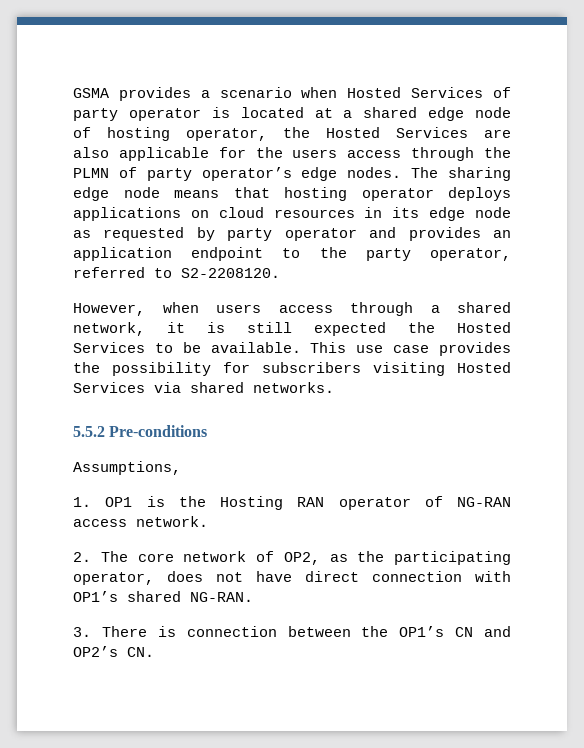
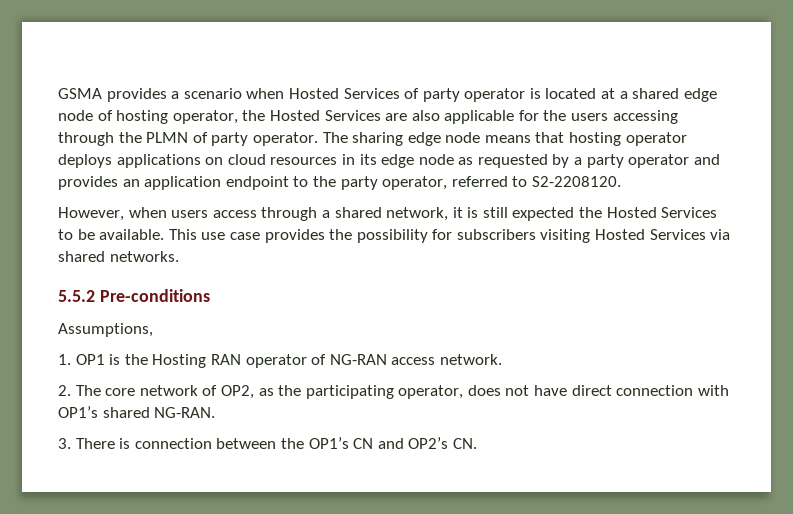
- GSMA provides a scenario when Hosted Services of party operator is located at a shared edge node of hosting operator, the Hosted Services are also applicable for the users access through the PLMN of party operator’s edge nodes.
+ GSMA provides a scenario when Hosted Services of party operator is located at a shared edge node of hosting operator, the Hosted Services are also applicable for the users accessing through the PLMN of party operator.
- The sharing edge node means that hosting operator deploys applications on cloud resources in its edge node as requested by party operator and provides an application endpoint to the party operator, referred to S2-2208120.
+ The sharing edge node means that hosting operator deploys applications on cloud resources in its edge node as requested by a party operator and provides an application endpoint to the party operator, referred to S2-2208120.

